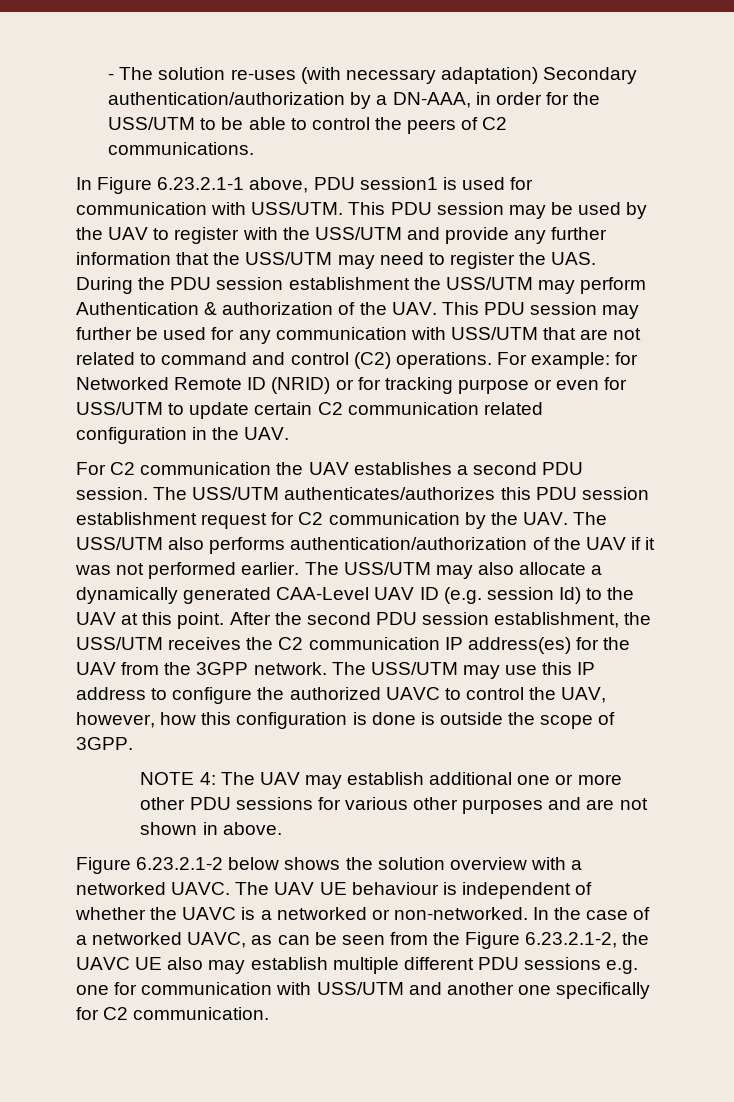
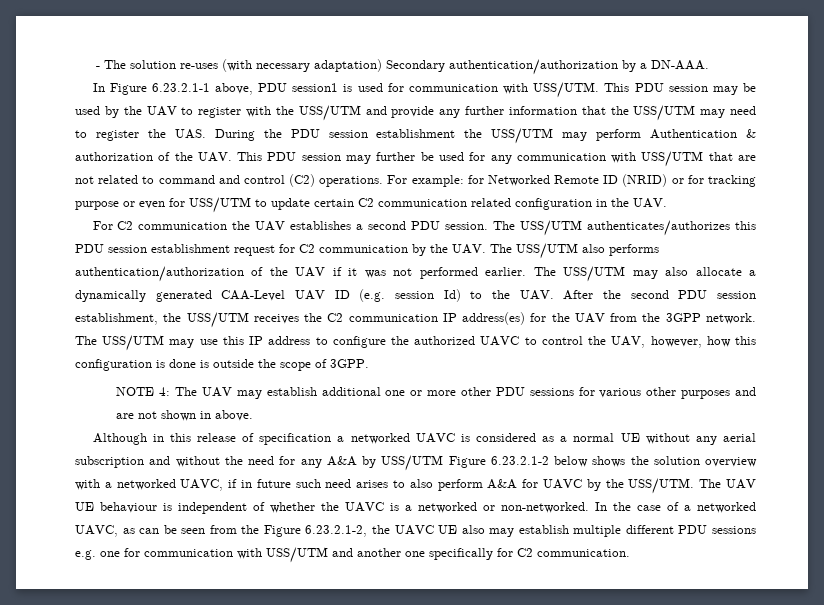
- - The solution re-uses (with necessary adaptation) Secondary authentication/authorization by a DN-AAA, in order for the USS/UTM to be able to control the peers of C2 communications.
+ - The solution re-uses (with necessary adaptation) Secondary authentication/authorization by a DN-AAA.
- The USS/UTM may also allocate a dynamically generated CAA-Level UAV ID (e.g. session Id) to the UAV at this point. After the second PDU session establishment, the USS/UTM receives the C2 communication IP address(es) for the UAV from the 3GPP network.
+ The USS/UTM may also allocate a dynamically generated CAA-Level UAV ID (e.g. session Id) to the UAV. After the second PDU session establishment, the USS/UTM receives the C2 communication IP address(es) for the UAV from the 3GPP network.
- Figure 6.23.2.1-2 below shows the solution overview with a networked UAVC.
+ Although in this release of specification a networked UAVC is considered as a normal UE without any aerial subscription and without the need for any A&A by USS/UTM Figure 6.23.2.1-2 below shows the solution overview with a networked UAVC, if in future such need arises to also perform A&A for UAVC by the USS/UTM.

